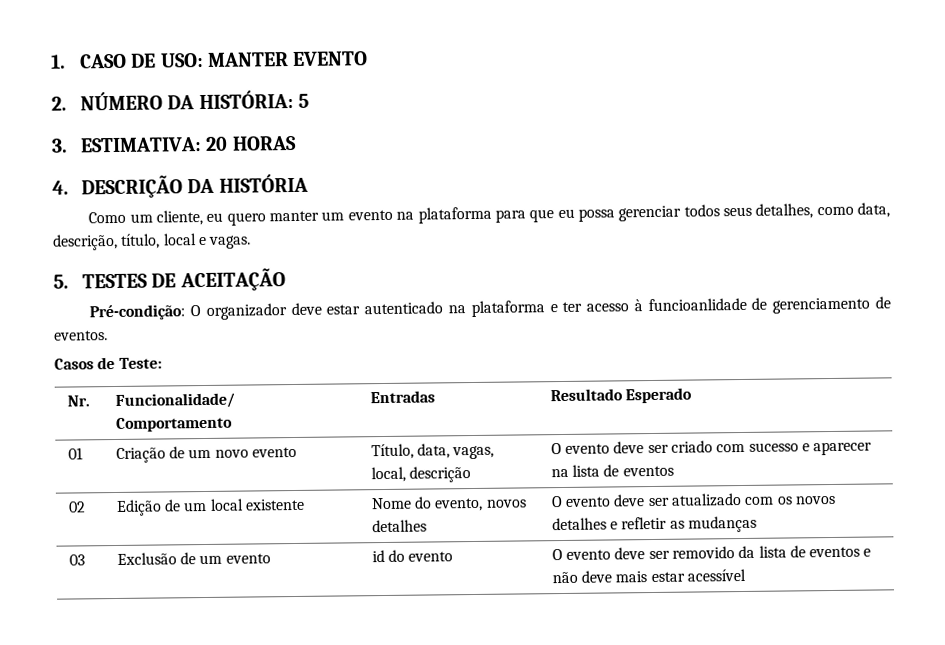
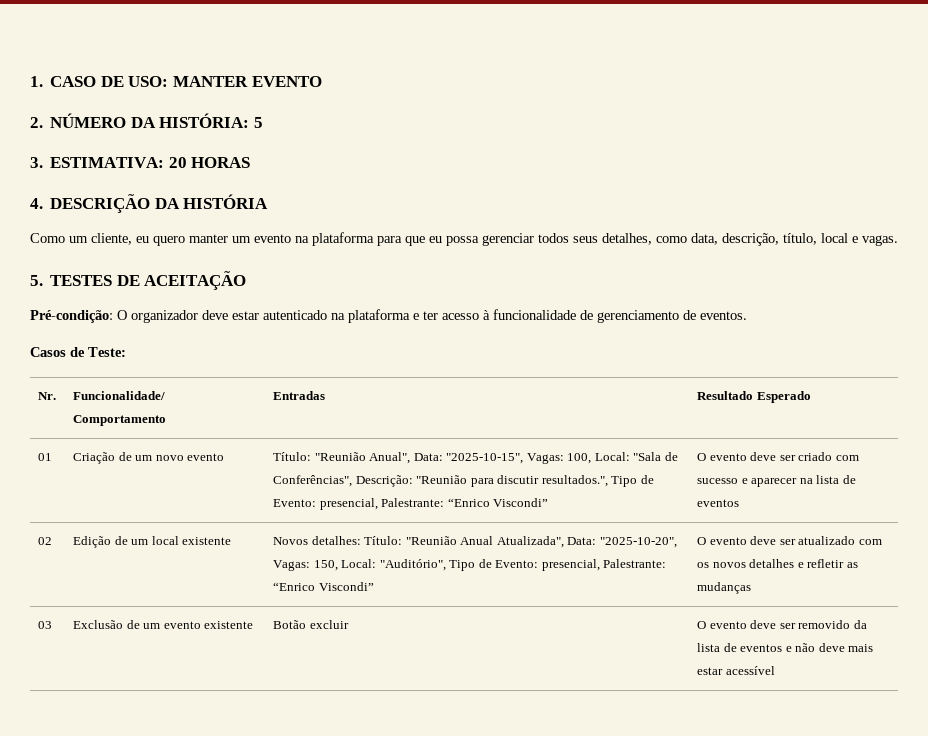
- Pré-condição: O organizador deve estar autenticado na plataforma e ter acesso à funcioanlidade de gerenciamento de eventos.
+ Pré-condição: O organizador deve estar autenticado na plataforma e ter acesso à funcionalidade de gerenciamento de eventos.
- Título, data, vagas, local, descrição
+ Título: "Reunião Anual", Data: "2025-10-15", Vagas: 100, Local: "Sala de Conferências", Descrição: "Reunião para discutir resultados.", Tipo de Evento: presencial, Palestrante: “Enrico Viscondi”
- 02 | Edição de um local existente | Nome do evento, novos detalhes | O evento deve ser atualizado com os novos detalhes e refletir as mudanças
+ 02 | Edição de um local existente | Novos detalhes: Título: "Reunião Anual Atualizada", Data: "2025-10-20", Vagas: 150, Local: "Auditório", Tipo de Evento: presencial, Palestrante: “Enrico Viscondi” | O evento deve ser atualizado com os novos detalhes e refletir as mudanças
- 03 | Exclusão de um evento | id do evento | O evento deve ser removido da lista de eventos e não deve mais estar acessível
+ 03 | Exclusão de um evento existente | Botão excluir | O evento deve ser removido da lista de eventos e não deve mais estar acessível

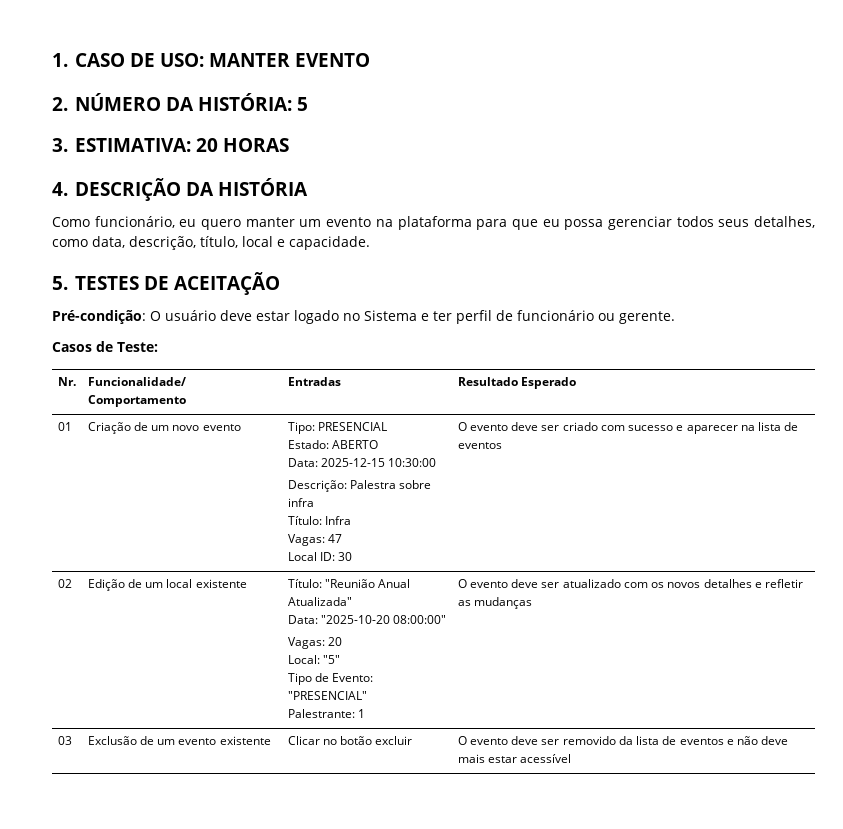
- Como um cliente, eu quero manter um evento na plataforma para que eu possa gerenciar todos seus detalhes, como data, descrição, título, local e vagas.
+ Como funcionário, eu quero manter um evento na plataforma para que eu possa gerenciar todos seus detalhes, como data, descrição, título, local e capacidade.
- Pré-condição: O organizador deve estar autenticado na plataforma e ter acesso à funcionalidade de gerenciamento de eventos.
+ Pré-condição: O usuário deve estar logado no Sistema e ter perfil de funcionário ou gerente.
- Título: "Reunião Anual", Data: "2025-10-15", Vagas: 100, Local: "Sala de Conferências", Descrição: "Reunião para discutir resultados.", Tipo de Evento: presencial, Palestrante: “Enrico Viscondi”
+ Tipo: PRESENCIAL
+ Estado: ABERTO
+ Data: 2025-12-15 10:30:00
+ Descrição: Palestra sobre infra
+ Título: Infra
+ Vagas: 47
+ Local ID: 30
- 02 | Edição de um local existente | Novos detalhes: Título: "Reunião Anual Atualizada", Data: "2025-10-20", Vagas: 150, Local: "Auditório", Tipo de Evento: presencial, Palestrante: “Enrico Viscondi” | O evento deve ser atualizado com os novos detalhes e refletir as mudanças
+ 02 | Edição de um local existente | Título: "Reunião Anual Atualizada"
+ Data: "2025-10-20 08:00:00"
+ Vagas: 20
+ Local: "5"
+ Tipo de Evento: "PRESENCIAL"
+ Palestrante: 1 | O evento deve ser atualizado com os novos detalhes e refletir as mudanças
- 03 | Exclusão de um evento existente | Botão excluir | O evento deve ser removido da lista de eventos e não deve mais estar acessível
+ 03 | Exclusão de um evento existente | Clicar no botão excluir | O evento deve ser removido da lista de eventos e não deve mais estar acessível

